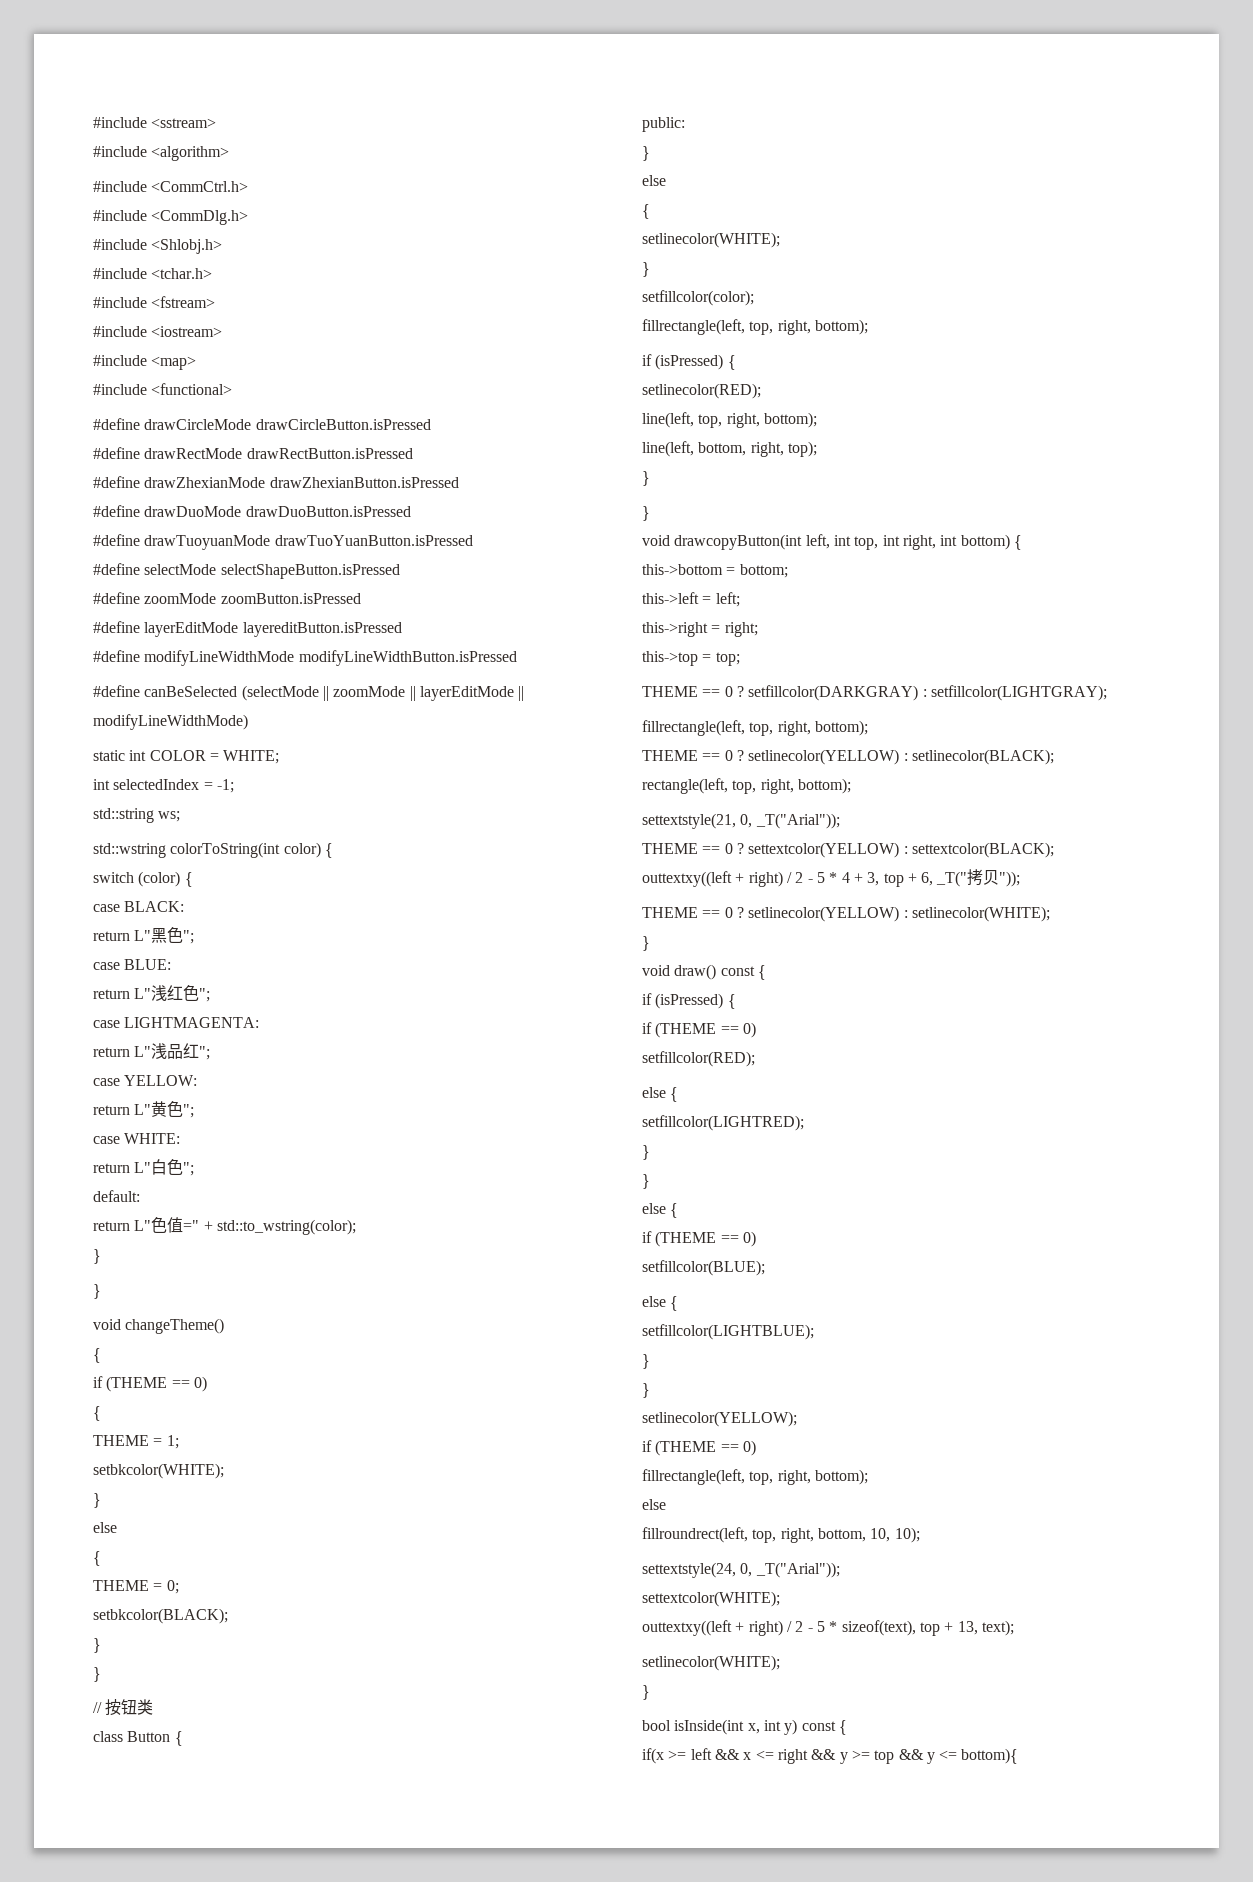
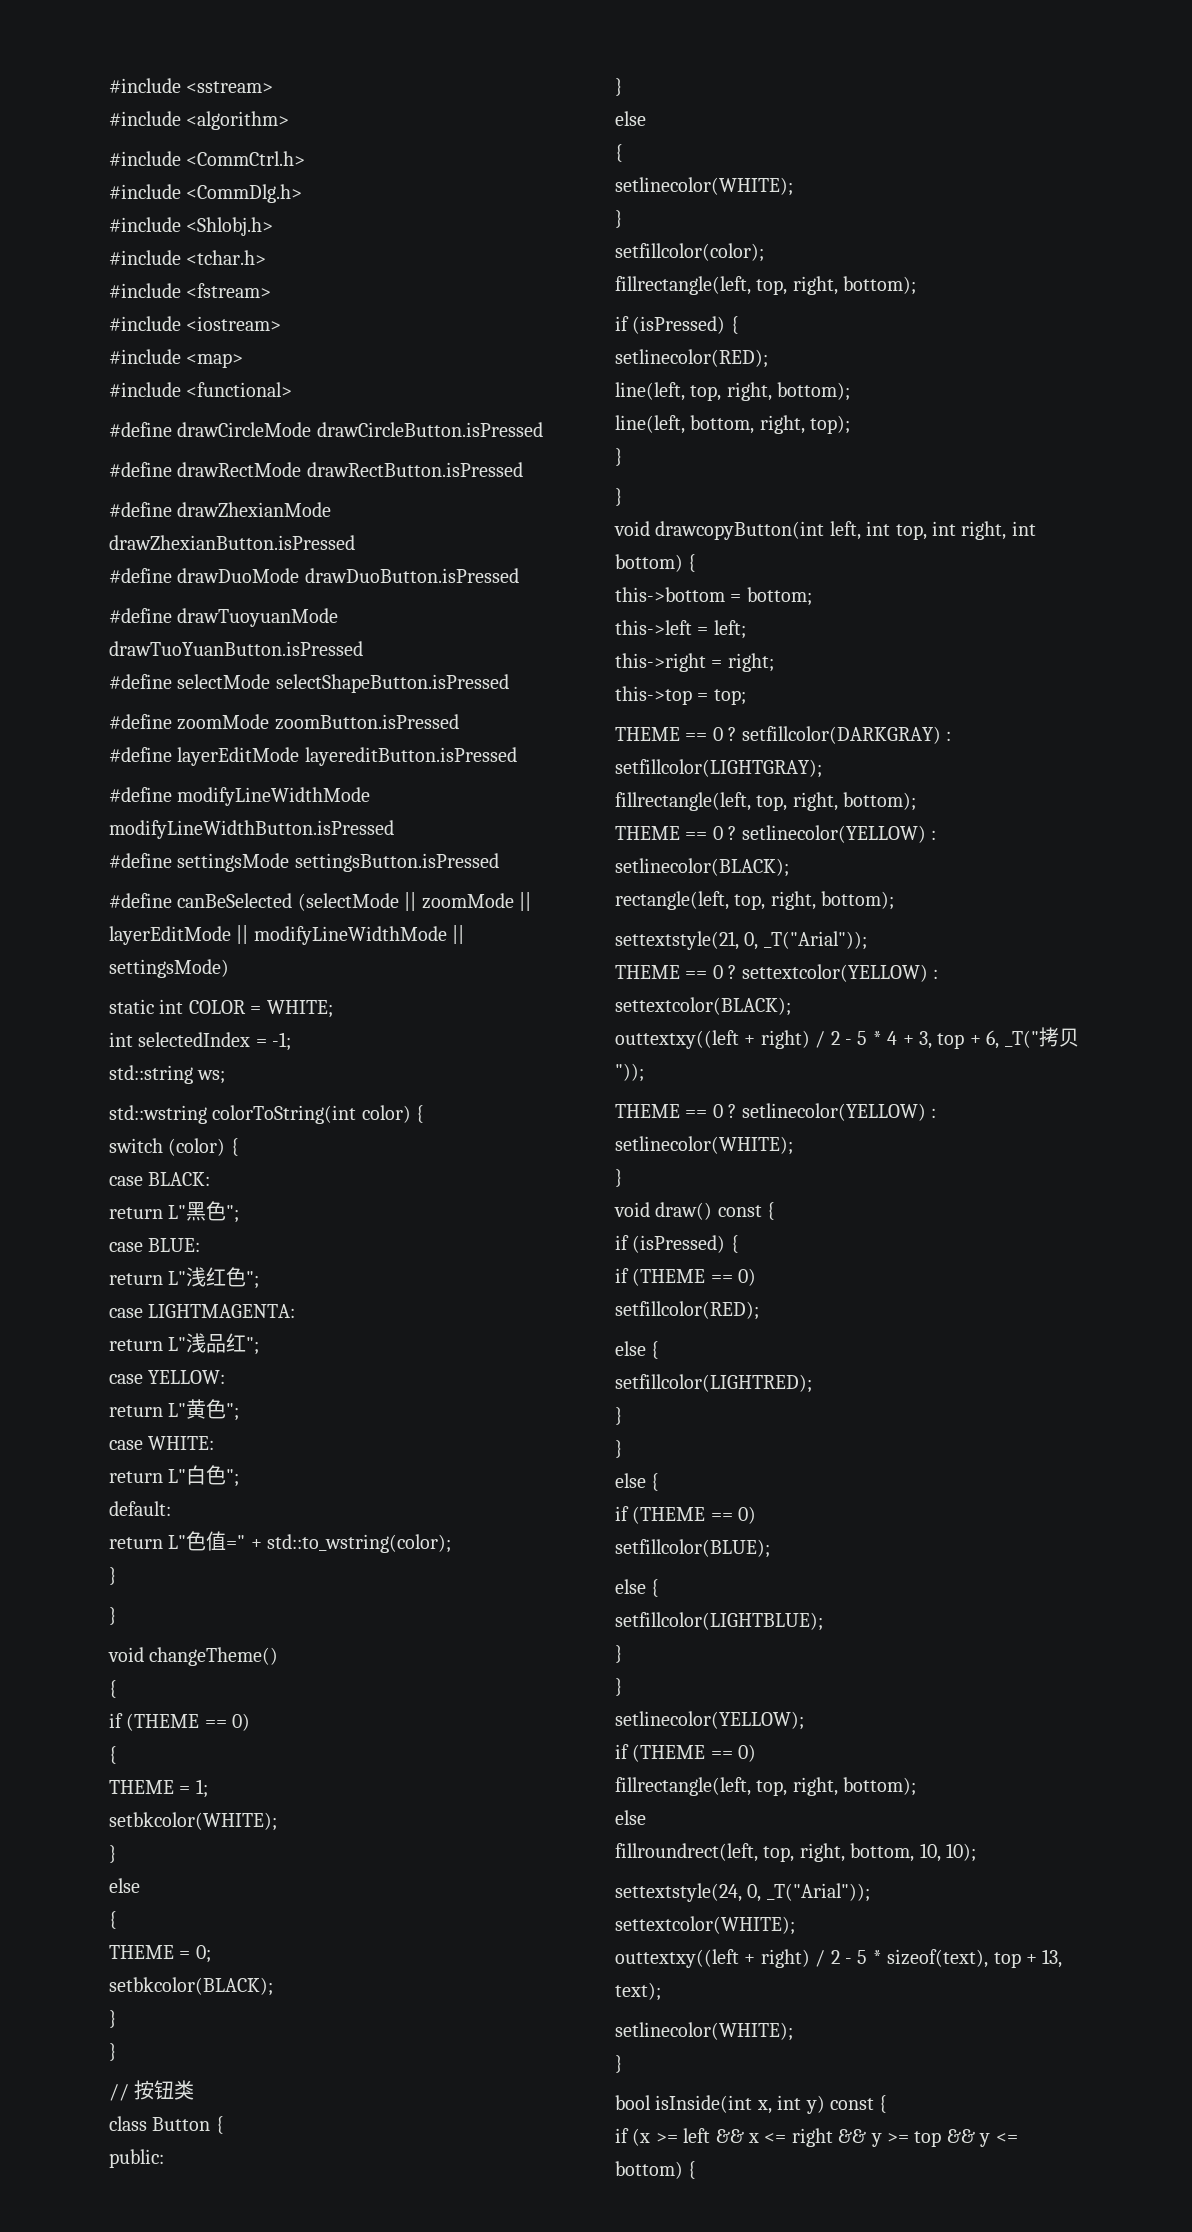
+ #define settingsMode settingsButton.isPressed
- #define canBeSelected (selectMode || zoomMode || layerEditMode || modifyLineWidthMode)
+ #define canBeSelected (selectMode || zoomMode || layerEditMode || modifyLineWidthMode || settingsMode)
- if(x >= left && x <= right && y >= top && y <= bottom){
+ if (x >= left && x <= right && y >= top && y <= bottom) {

